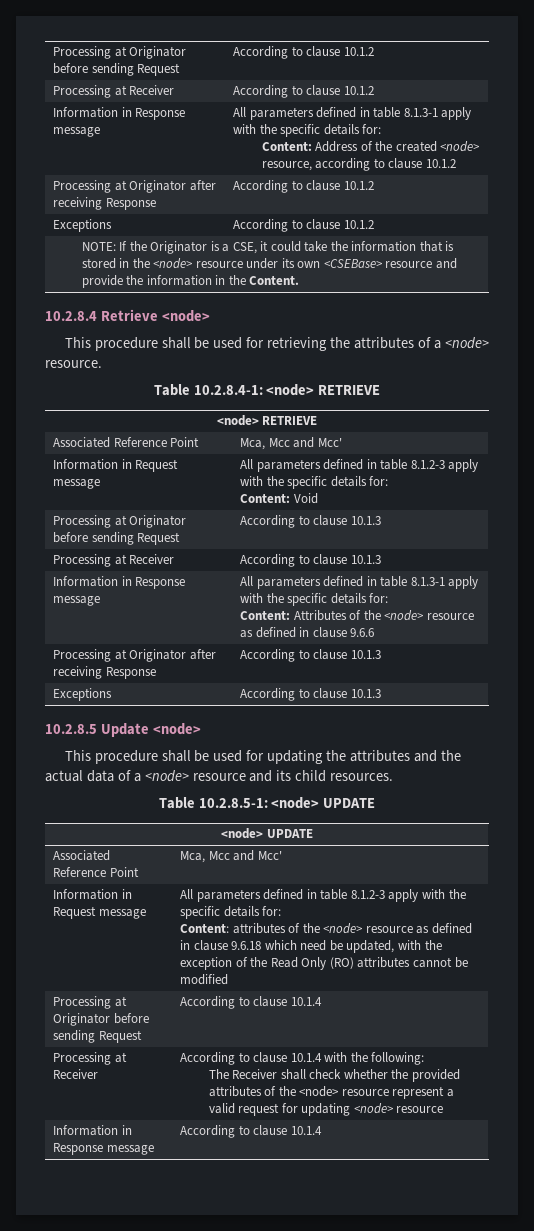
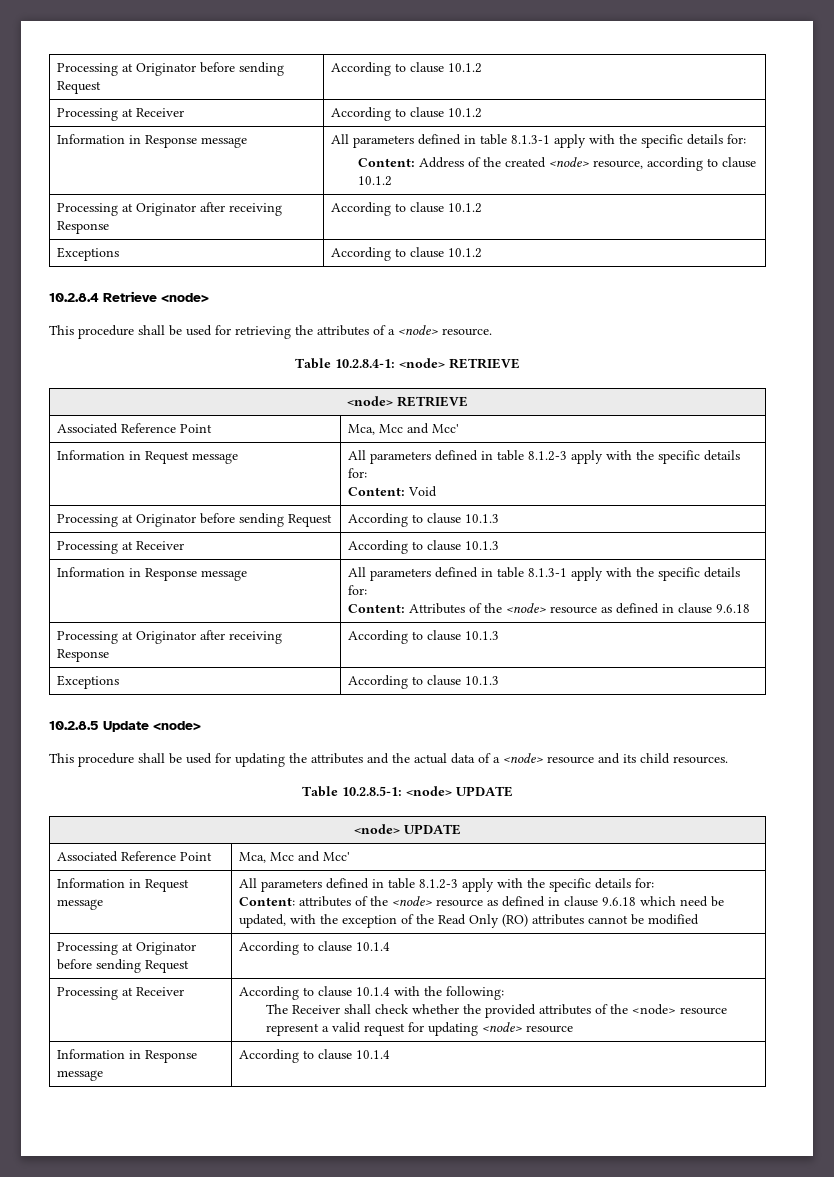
- NOTE: If the Originator is a CSE, it could take the information that is stored in the <node> resource under its own <CSEBase> resource and provide the information in the Content.
  Processing at Receiver | According to clause 10.1.3
  Information in Response message | All parameters defined in table 8.1.3-1 apply with the specific details for:
- Content: Attributes of the <node> resource as defined in clause 9.6.6
+ Content: Attributes of the <node> resource as defined in clause 9.6.18

